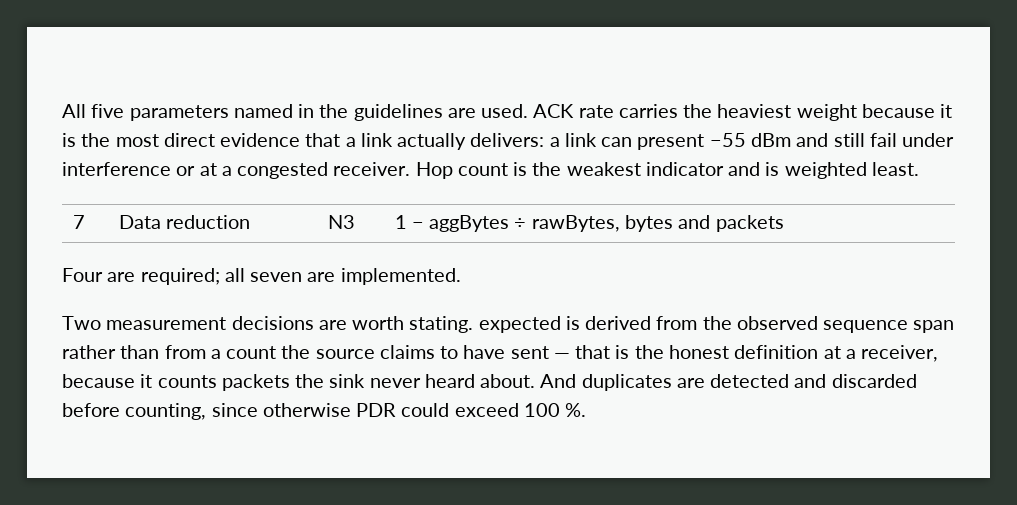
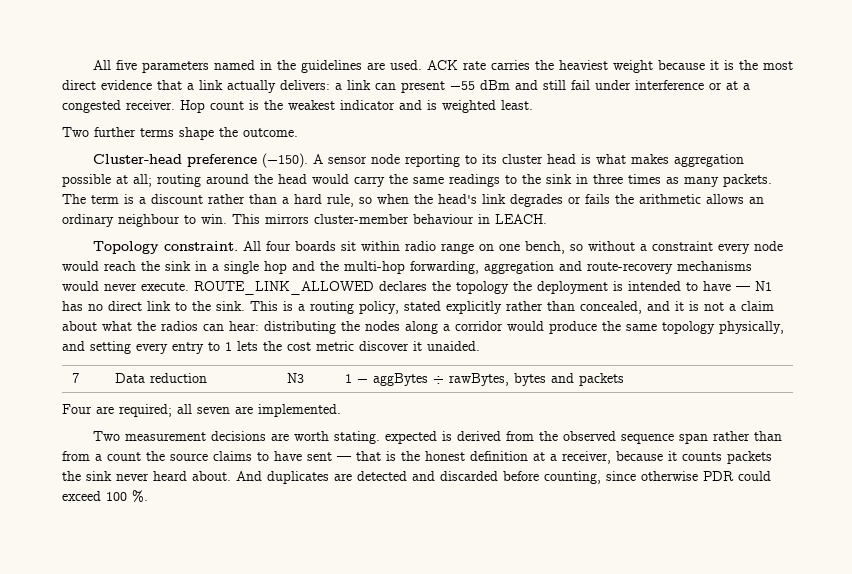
+ Two further terms shape the outcome.
+ Cluster-head preference (−150). A sensor node reporting to its cluster head is what makes aggregation possible at all; routing around the head would carry the same readings to the sink in three times as many packets. The term is a discount rather than a hard rule, so when the head's link degrades or fails the arithmetic allows an ordinary neighbour to win. This mirrors cluster-member behaviour in LEACH.
+ Topology constraint. All four boards sit within radio range on one bench, so without a constraint every node would reach the sink in a single hop and the multi-hop forwarding, aggregation and route-recovery mechanisms would never execute. ROUTE_LINK_ALLOWED declares the topology the deployment is intended to have — N1 has no direct link to the sink. This is a routing policy, stated explicitly rather than concealed, and it is not a claim about what the radios can hear: distributing the nodes along a corridor would produce the same topology physically, and setting every entry to 1 lets the cost metric discover it unaided.

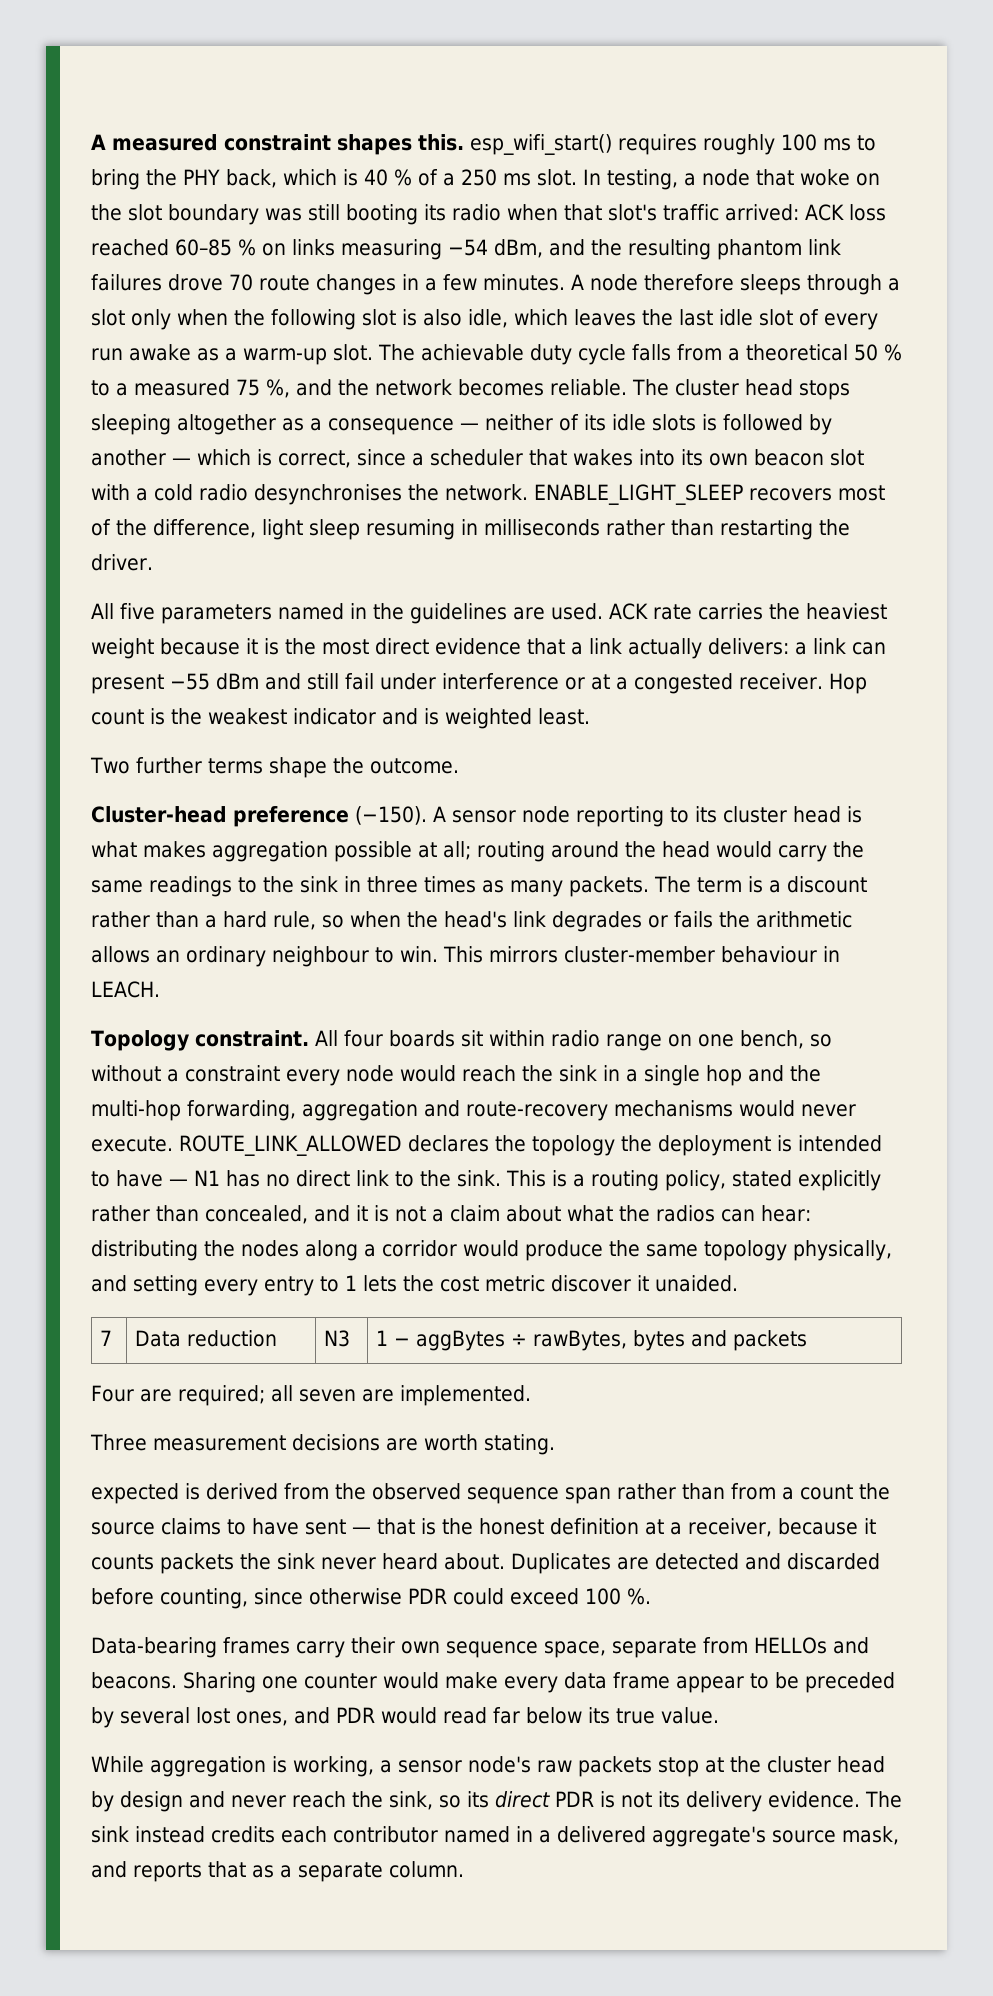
+ A measured constraint shapes this. esp_wifi_start() requires roughly 100 ms to bring the PHY back, which is 40 % of a 250 ms slot. In testing, a node that woke on the slot boundary was still booting its radio when that slot's traffic arrived: ACK loss reached 60–85 % on links measuring −54 dBm, and the resulting phantom link failures drove 70 route changes in a few minutes. A node therefore sleeps through a slot only when the following slot is also idle, which leaves the last idle slot of every run awake as a warm-up slot. The achievable duty cycle falls from a theoretical 50 % to a measured 75 %, and the network becomes reliable. The cluster head stops sleeping altogether as a consequence — neither of its idle slots is followed by another — which is correct, since a scheduler that wakes into its own beacon slot with a cold radio desynchronises the network. ENABLE_LIGHT_SLEEP recovers most of the difference, light sleep resuming in milliseconds rather than restarting the driver.
- Two measurement decisions are worth stating. expected is derived from the observed sequence span rather than from a count the source claims to have sent — that is the honest definition at a receiver, because it counts packets the sink never heard about.
+ Three measurement decisions are worth stating.
+ expected is derived from the observed sequence span rather than from a count the source claims to have sent — that is the honest definition at a receiver, because it counts packets the sink never heard about.
- And duplicates are detected and discarded before counting, since otherwise PDR could exceed 100 %.
+ Duplicates are detected and discarded before counting, since otherwise PDR could exceed 100 %.
+ Data-bearing frames carry their own sequence space, separate from HELLOs and beacons. Sharing one counter would make every data frame appear to be preceded by several lost ones, and PDR would read far below its true value.
+ While aggregation is working, a sensor node's raw packets stop at the cluster head by design and never reach the sink, so its direct PDR is not its delivery evidence. The sink instead credits each contributor named in a delivered aggregate's source mask, and reports that as a separate column.

